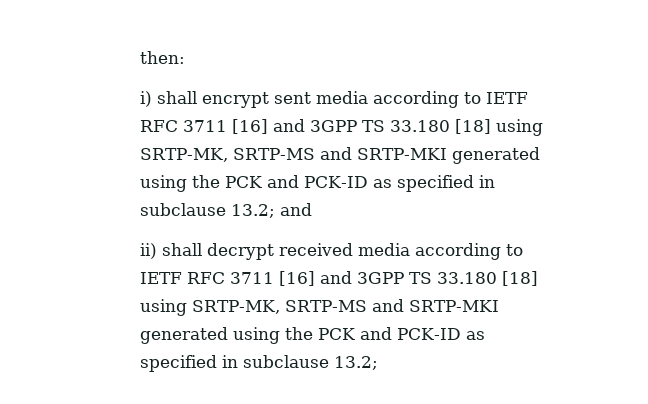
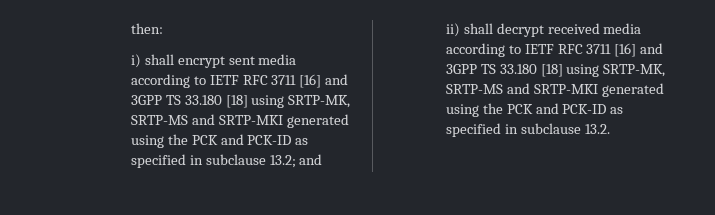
- ii) shall decrypt received media according to IETF RFC 3711 [16] and 3GPP TS 33.180 [18] using SRTP-MK, SRTP-MS and SRTP-MKI generated using the PCK and PCK-ID as specified in subclause 13.2;
+ ii) shall decrypt received media according to IETF RFC 3711 [16] and 3GPP TS 33.180 [18] using SRTP-MK, SRTP-MS and SRTP-MKI generated using the PCK and PCK-ID as specified in subclause 13.2.

